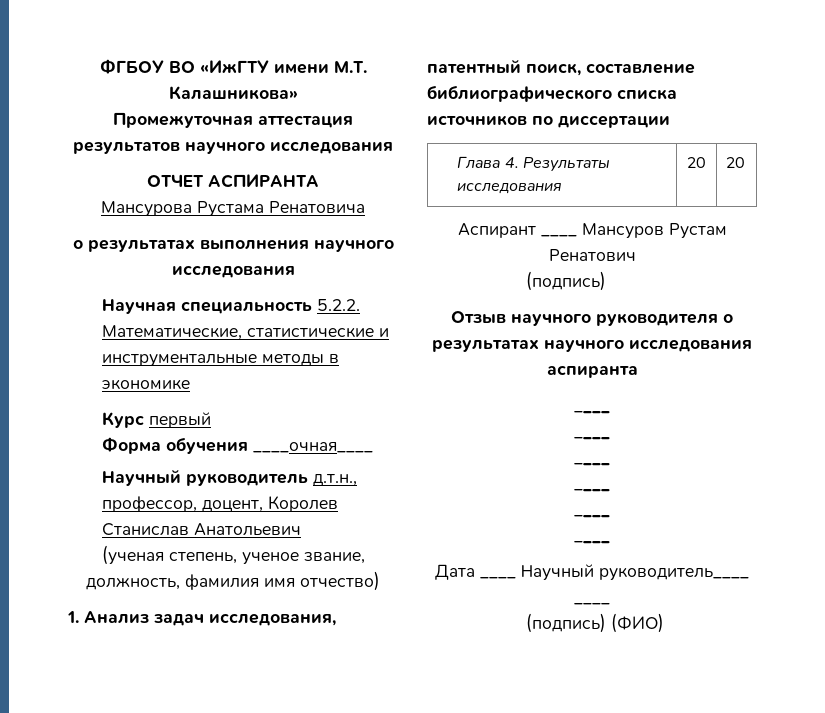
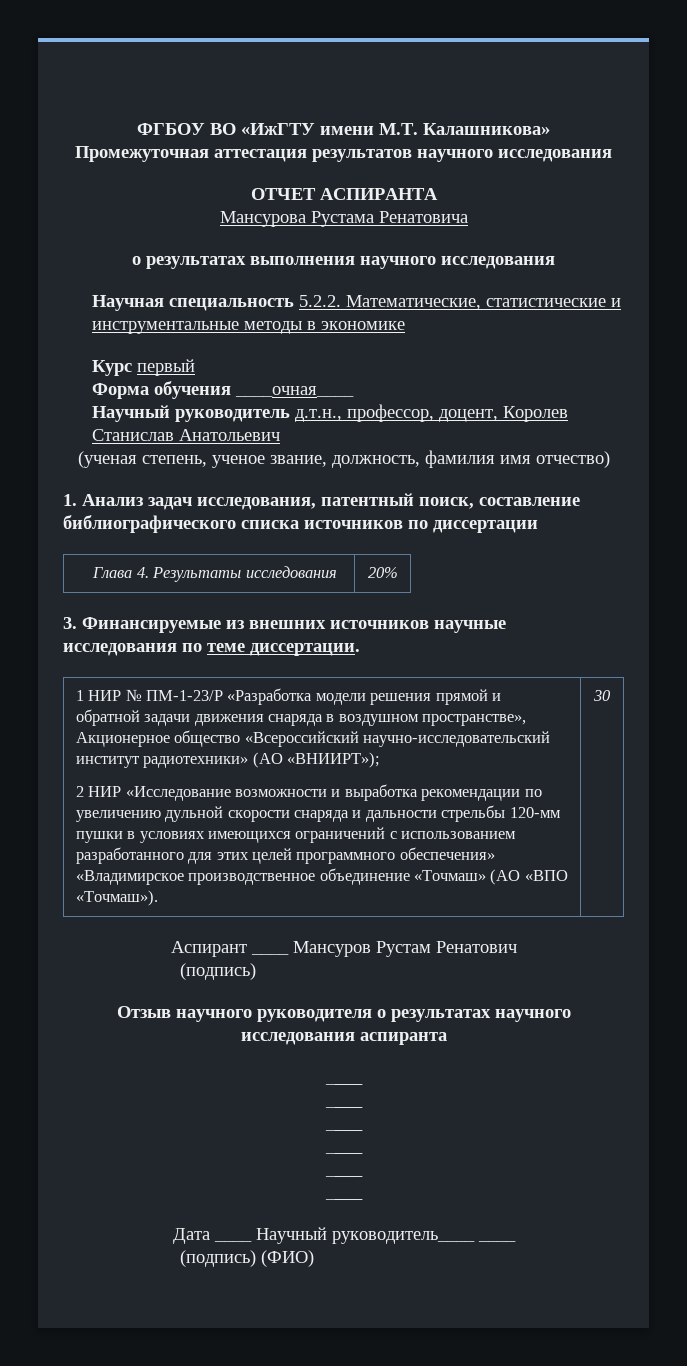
- Глава 4. Результаты исследования | 20 | 20
+ Глава 4. Результаты исследования | 20%
+ 3. Финансируемые из внешних источников научные исследования по теме диссертации.
+ 1 НИР № ПМ-1-23/Р «Разработка модели решения прямой и обратной задачи движения снаряда в воздушном пространстве», Акционерное общество «Всероссийский научно-исследовательский институт радиотехники» (АО «ВНИИРТ»);
+ 2 НИР «Исследование возможности и выработка рекомендации по увеличению дульной скорости снаряда и дальности стрельбы 120-мм пушки в условиях имеющихся ограничений с использованием разработанного для этих целей программного обеспечения» «Владимирское производственное объединение «Точмаш» (АО «ВПО «Точмаш»). | 30

